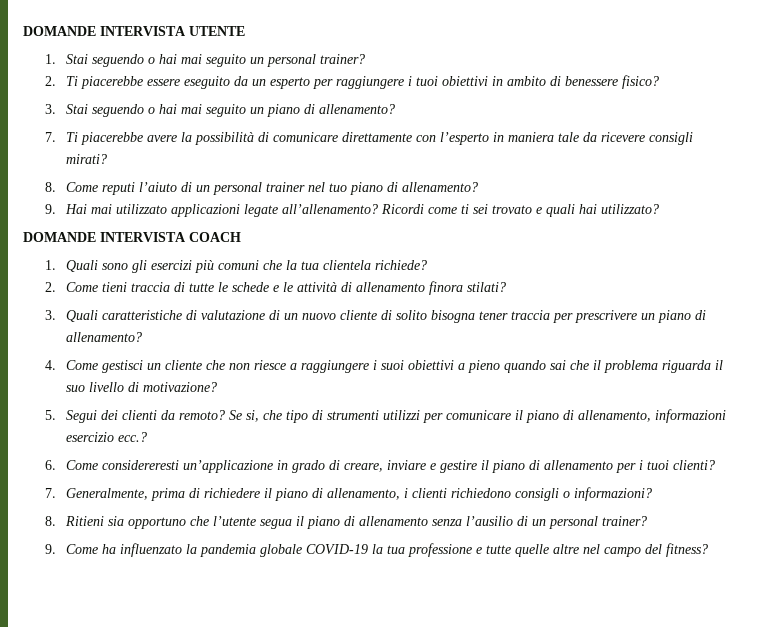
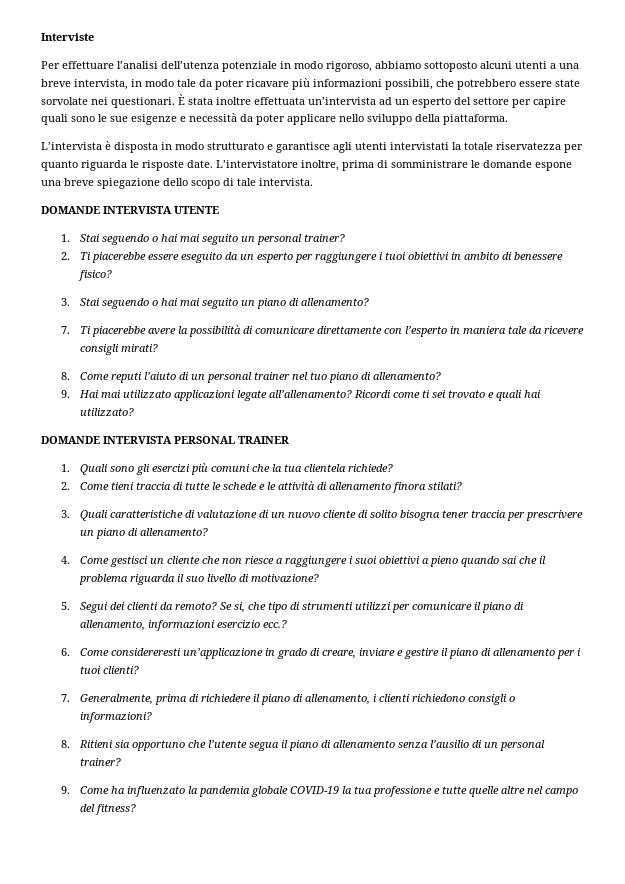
+ Interviste
+ Per effettuare l’analisi dell’utenza potenziale in modo rigoroso, abbiamo sottoposto alcuni utenti a una breve intervista, in modo tale da poter ricavare più informazioni possibili, che potrebbero essere state sorvolate nei questionari. È stata inoltre effettuata un’intervista ad un esperto del settore per capire quali sono le sue esigenze e necessità da poter applicare nello sviluppo della piattaforma.
+ L’intervista è disposta in modo strutturato e garantisce agli utenti intervistati la totale riservatezza per quanto riguarda le risposte date. L’intervistatore inoltre, prima di somministrare le domande espone una breve spiegazione dello scopo di tale intervista.
- DOMANDE INTERVISTA COACH
+ DOMANDE INTERVISTA PERSONAL TRAINER

